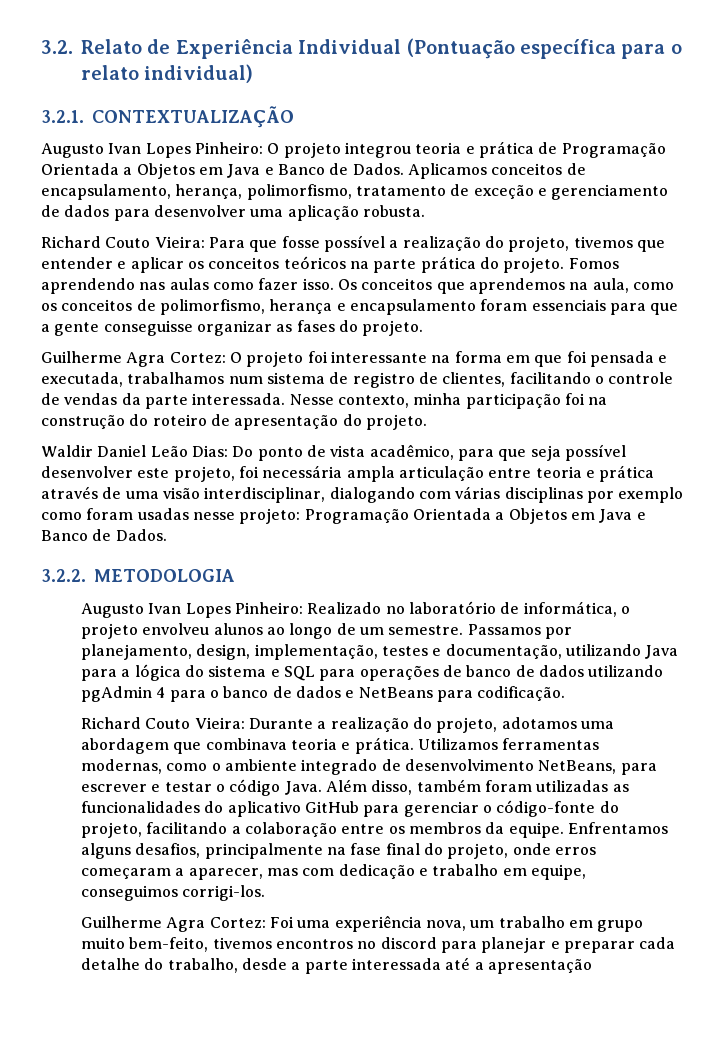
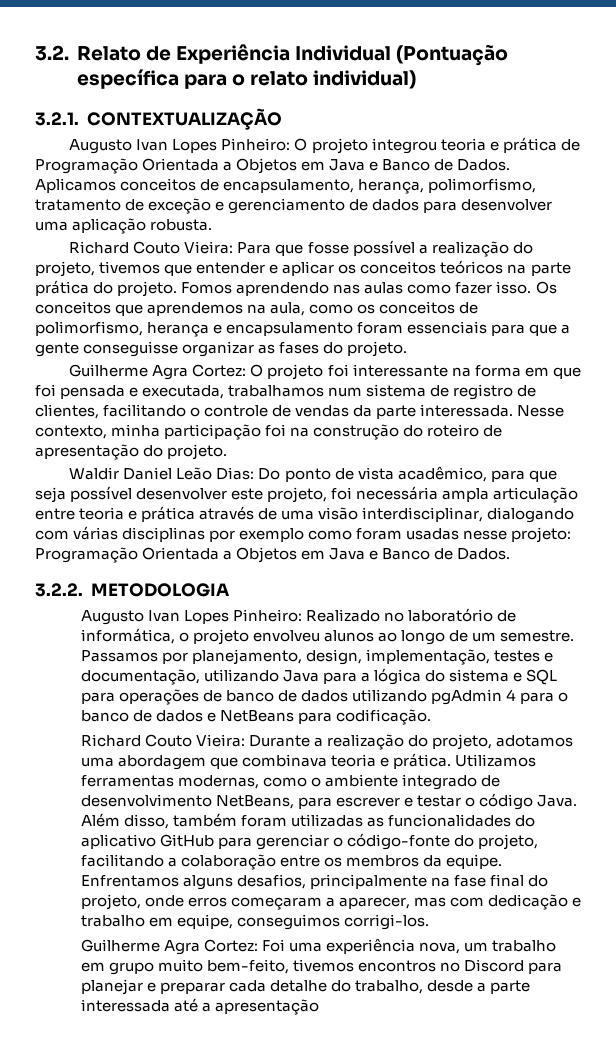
- Guilherme Agra Cortez: Foi uma experiência nova, um trabalho em grupo muito bem-feito, tivemos encontros no discord para planejar e preparar cada detalhe do trabalho, desde a parte interessada até a apresentação
+ Guilherme Agra Cortez: Foi uma experiência nova, um trabalho em grupo muito bem-feito, tivemos encontros no Discord para planejar e preparar cada detalhe do trabalho, desde a parte interessada até a apresentação

